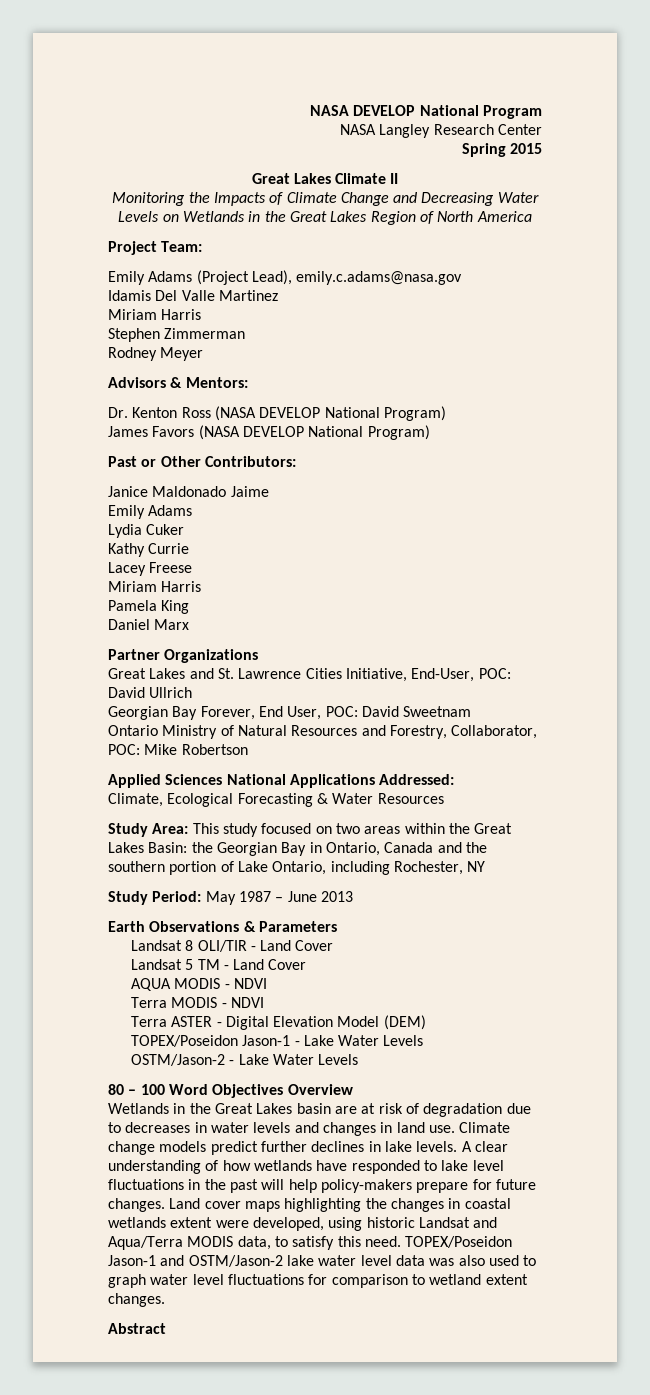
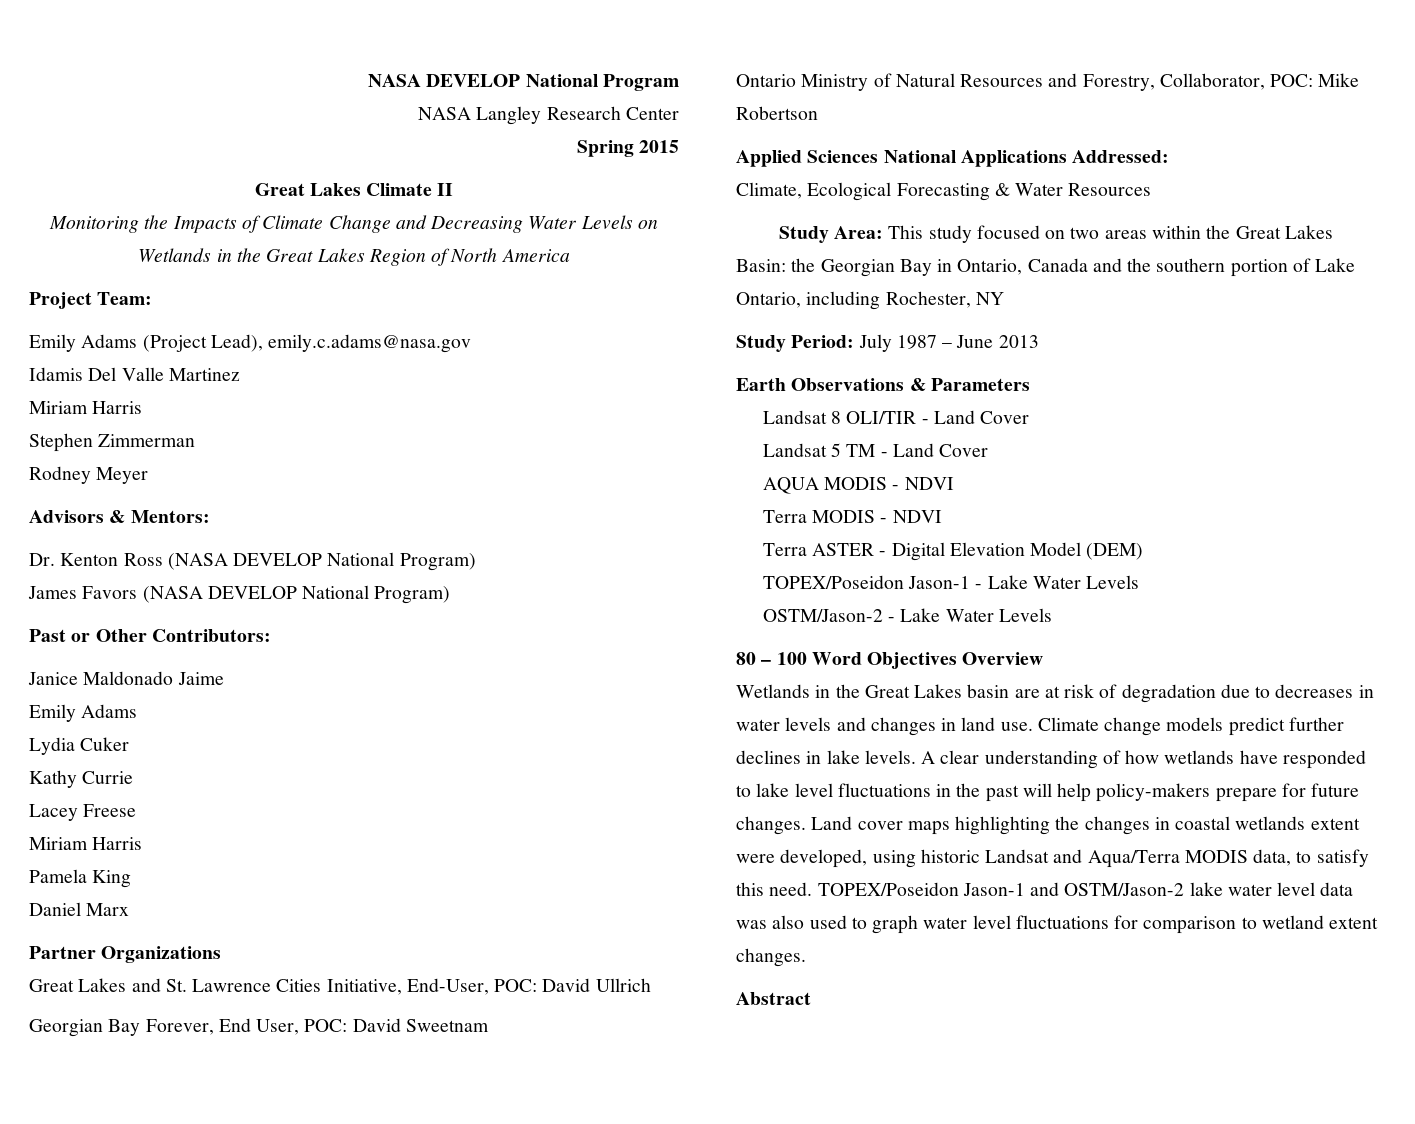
- Study Period: May 1987 – June 2013
+ Study Period: July 1987 – June 2013

